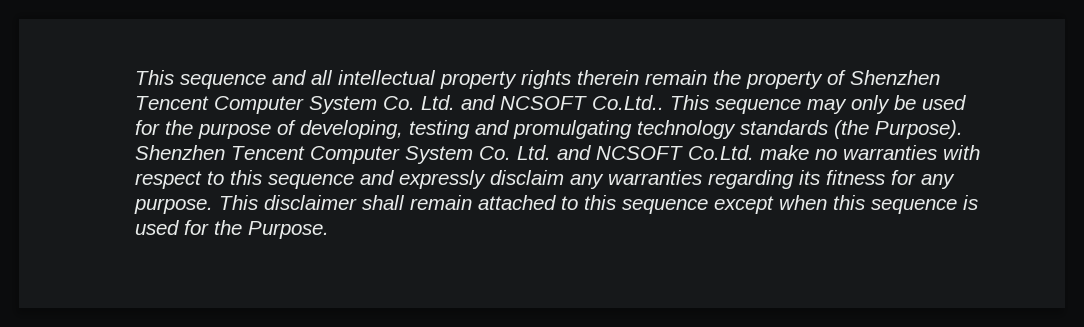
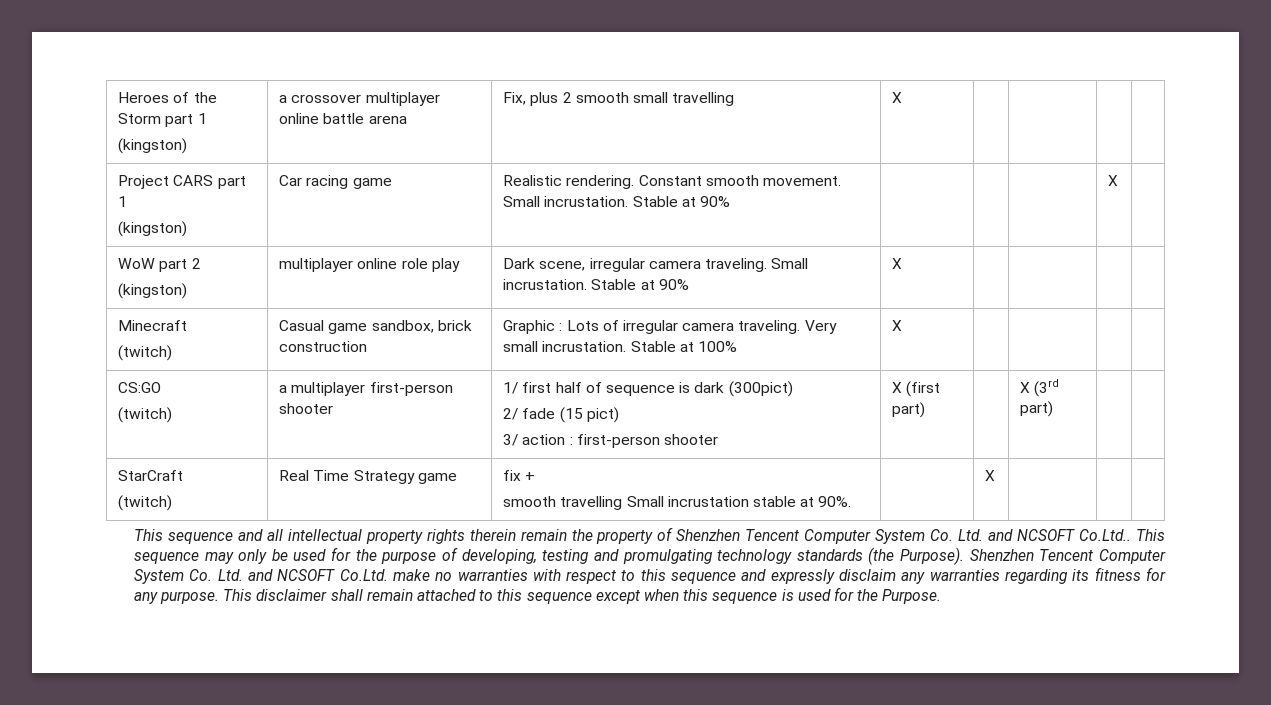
+ Heroes of the Storm part 1
+ (kingston) | a crossover multiplayer online battle arena | Fix, plus 2 smooth small travelling | X | | | |
+ Project CARS part 1
+ (kingston) | Car racing game | Realistic rendering. Constant smooth movement. Small incrustation. Stable at 90% | | | | X |
+ WoW part 2
+ (kingston) | multiplayer online role play | Dark scene, irregular camera traveling. Small incrustation. Stable at 90% | X | | | |
+ Minecraft
+ (twitch) | Casual game sandbox, brick construction | Graphic : Lots of irregular camera traveling. Very small incrustation. Stable at 100% | X | | | |
+ CS:GO
+ (twitch) | a multiplayer first-person shooter | 1/ first half of sequence is dark (300pict)
+ 2/ fade (15 pict)
+ 3/ action : first-person shooter | X (first part) | | X (3rd part) | |
+ StarCraft
+ (twitch) | Real Time Strategy game | fix +
+ smooth travelling Small incrustation stable at 90%. | | X | | |

